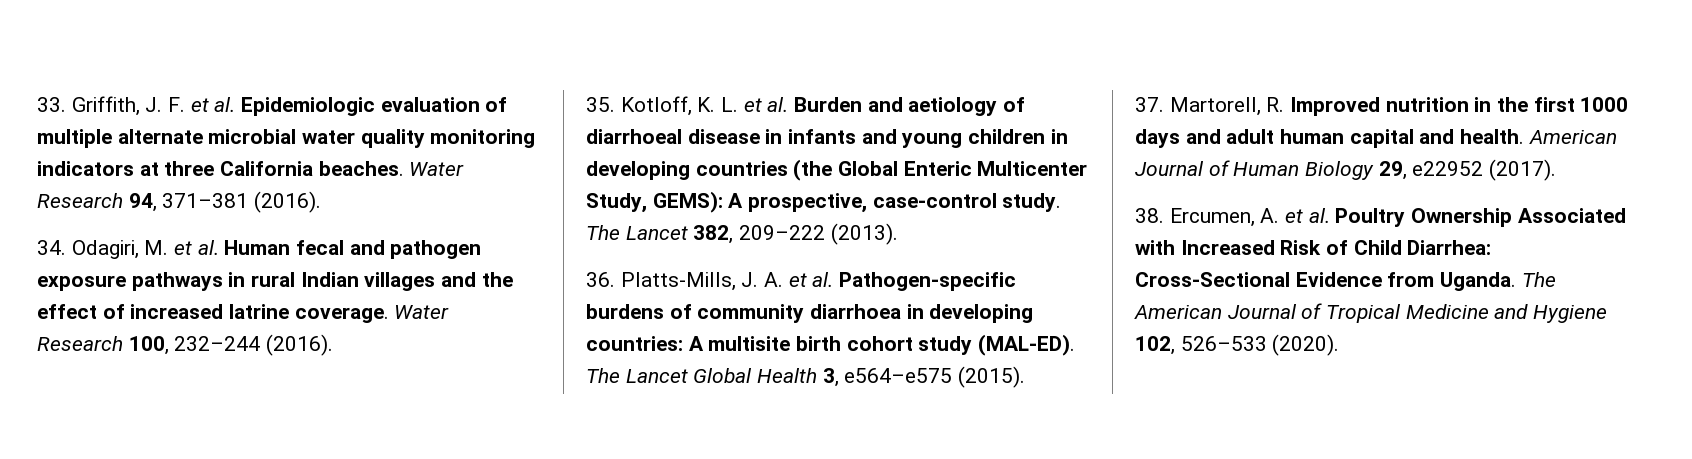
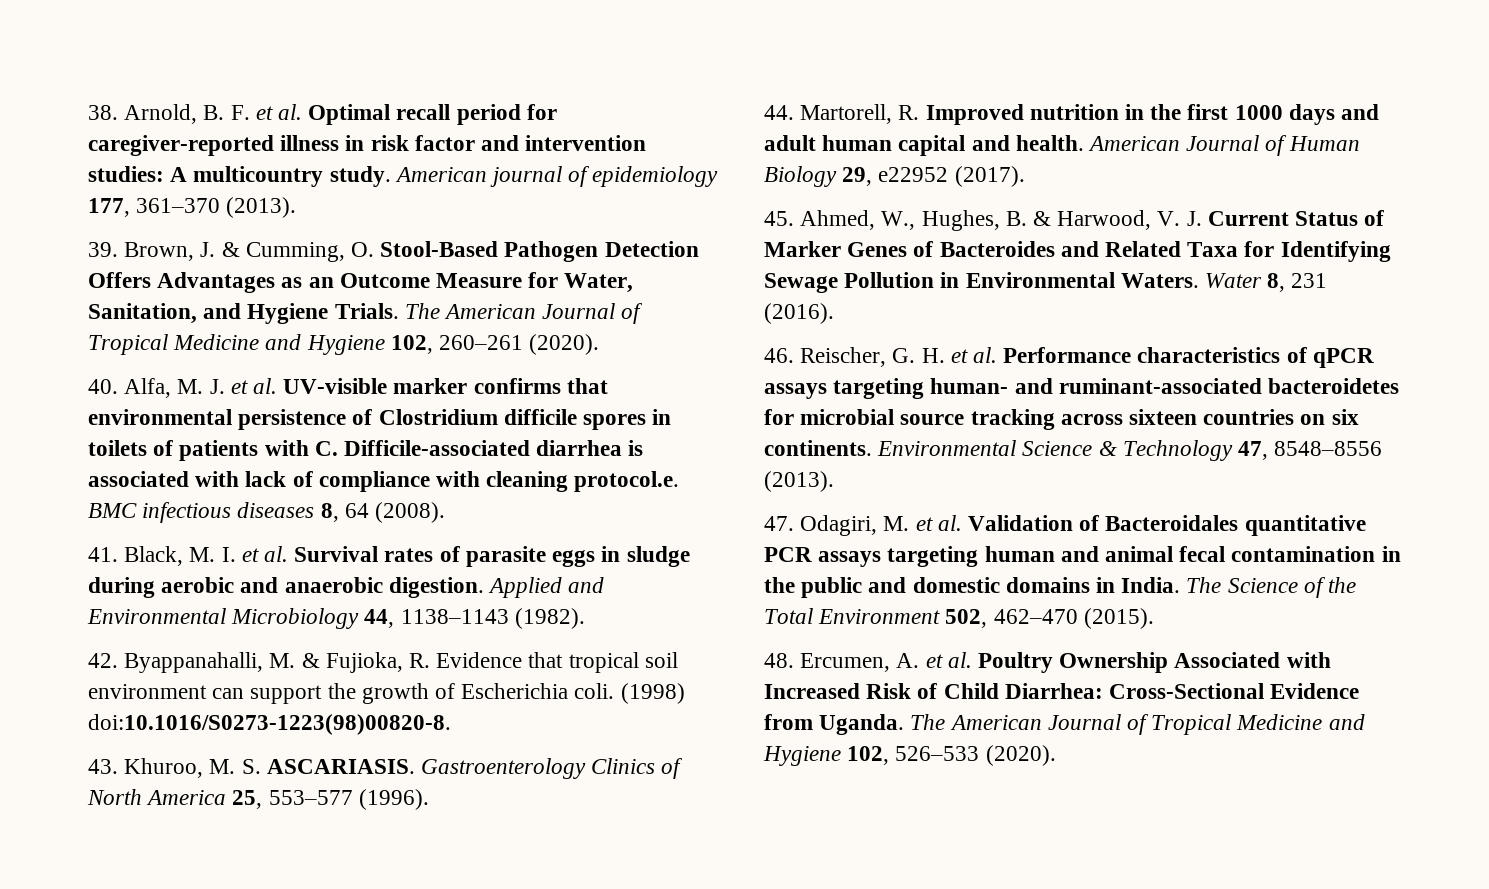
- 33. Griffith, J. F. et al. Epidemiologic evaluation of multiple alternate microbial water quality monitoring indicators at three California beaches. Water Research 94, 371–381 (2016).
- 34. Odagiri, M. et al. Human fecal and pathogen exposure pathways in rural Indian villages and the effect of increased latrine coverage. Water Research 100, 232–244 (2016).
- 35. Kotloff, K. L. et al. Burden and aetiology of diarrhoeal disease in infants and young children in developing countries (the Global Enteric Multicenter Study, GEMS): A prospective, case-control study. The Lancet 382, 209–222 (2013).
- 36. Platts-Mills, J. A. et al. Pathogen-specific burdens of community diarrhoea in developing countries: A multisite birth cohort study (MAL-ED). The Lancet Global Health 3, e564–e575 (2015).
- 37. Martorell, R. Improved nutrition in the first 1000 days and adult human capital and health.
+ 38. Arnold, B. F. et al. Optimal recall period for caregiver-reported illness in risk factor and intervention studies: A multicountry study. American journal of epidemiology 177, 361–370 (2013).
+ 39. Brown, J. & Cumming, O. Stool-Based Pathogen Detection Offers Advantages as an Outcome Measure for Water, Sanitation, and Hygiene Trials. The American Journal of Tropical Medicine and Hygiene 102, 260–261 (2020).
+ 40. Alfa, M. J. et al. UV-visible marker confirms that environmental persistence of Clostridium difficile spores in toilets of patients with C. Difficile-associated diarrhea is associated with lack of compliance with cleaning protocol.e. BMC infectious diseases 8, 64 (2008).
+ 41. Black, M. I. et al. Survival rates of parasite eggs in sludge during aerobic and anaerobic digestion. Applied and Environmental Microbiology 44, 1138–1143 (1982).
+ 42. Byappanahalli, M. & Fujioka, R. Evidence that tropical soil environment can support the growth of Escherichia coli. (1998) doi:10.1016/S0273-1223(98)00820-8.
+ 43. Khuroo, M. S. ASCARIASIS. Gastroenterology Clinics of North America 25, 553–577 (1996).
+ 44. Martorell, R. Improved nutrition in the first 1000 days and adult human capital and health.
- 38. Ercumen, A. et al. Poultry Ownership Associated with Increased Risk of Child Diarrhea: Cross-Sectional Evidence from Uganda.
+ 45. Ahmed, W., Hughes, B. & Harwood, V. J. Current Status of Marker Genes of Bacteroides and Related Taxa for Identifying Sewage Pollution in Environmental Waters. Water 8, 231 (2016).
+ 46. Reischer, G. H. et al. Performance characteristics of qPCR assays targeting human- and ruminant-associated bacteroidetes for microbial source tracking across sixteen countries on six continents. Environmental Science & Technology 47, 8548–8556 (2013).
+ 47. Odagiri, M. et al. Validation of Bacteroidales quantitative PCR assays targeting human and animal fecal contamination in the public and domestic domains in India. The Science of the Total Environment 502, 462–470 (2015).
+ 48. Ercumen, A. et al. Poultry Ownership Associated with Increased Risk of Child Diarrhea: Cross-Sectional Evidence from Uganda.

